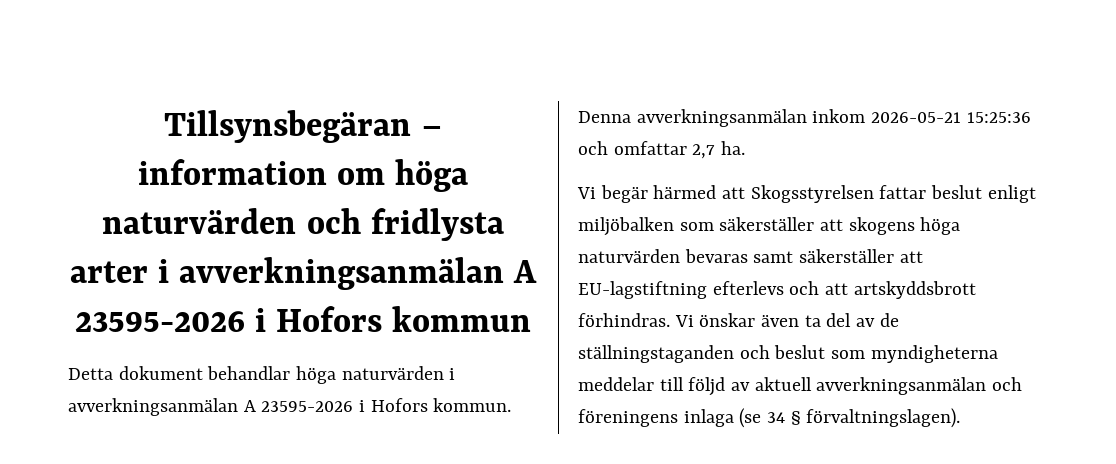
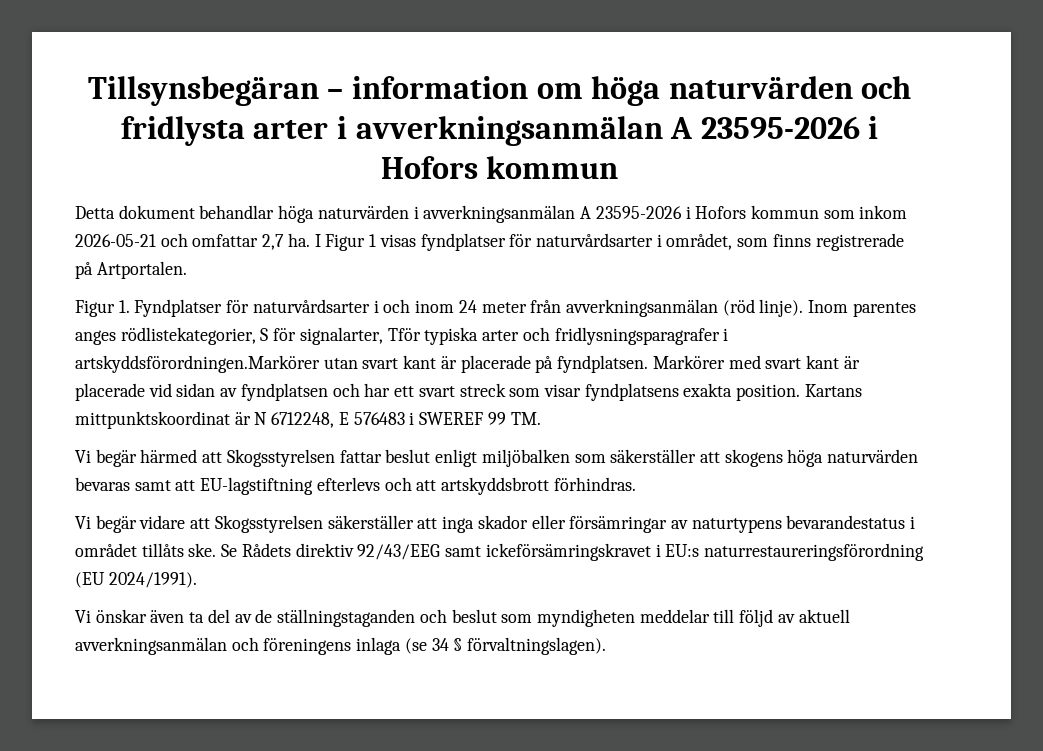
- Detta dokument behandlar höga naturvärden i avverkningsanmälan A 23595-2026 i Hofors kommun. Denna avverkningsanmälan inkom 2026-05-21 15:25:36 och omfattar 2,7 ha.
+ Detta dokument behandlar höga naturvärden i avverkningsanmälan A 23595-2026 i Hofors kommun som inkom 2026-05-21 och omfattar 2,7 ha. I Figur 1 visas fyndplatser för naturvårdsarter i området, som finns registrerade på Artportalen.
+ Figur 1. Fyndplatser för naturvårdsarter i och inom 24 meter från avverkningsanmälan (röd linje). Inom parentes anges rödlistekategorier, S för signalarter, Tför typiska arter och fridlysningsparagrafer i artskyddsförordningen.Markörer utan svart kant är placerade på fyndplatsen. Markörer med svart kant är placerade vid sidan av fyndplatsen och har ett svart streck som visar fyndplatsens exakta position. Kartans mittpunktskoordinat är N 6712248, E 576483 i SWEREF 99 TM.
- Vi begär härmed att Skogsstyrelsen fattar beslut enligt miljöbalken som säkerställer att skogens höga naturvärden bevaras samt säkerställer att EU-lagstiftning efterlevs och att artskyddsbrott förhindras. Vi önskar även ta del av de ställningstaganden och beslut som myndigheterna meddelar till följd av aktuell avverkningsanmälan och föreningens inlaga (se 34 § förvaltningslagen).
+ Vi begär härmed att Skogsstyrelsen fattar beslut enligt miljöbalken som säkerställer att skogens höga naturvärden bevaras samt att EU-lagstiftning efterlevs och att artskyddsbrott förhindras.
+ Vi begär vidare att Skogsstyrelsen säkerställer att inga skador eller försämringar av naturtypens bevarandestatus i området tillåts ske. Se Rådets direktiv 92/43/EEG samt ickeförsämringskravet i EU:s naturrestaureringsförordning (EU 2024/1991).
+ Vi önskar även ta del av de ställningstaganden och beslut som myndigheten meddelar till följd av aktuell avverkningsanmälan och föreningens inlaga (se 34 § förvaltningslagen).

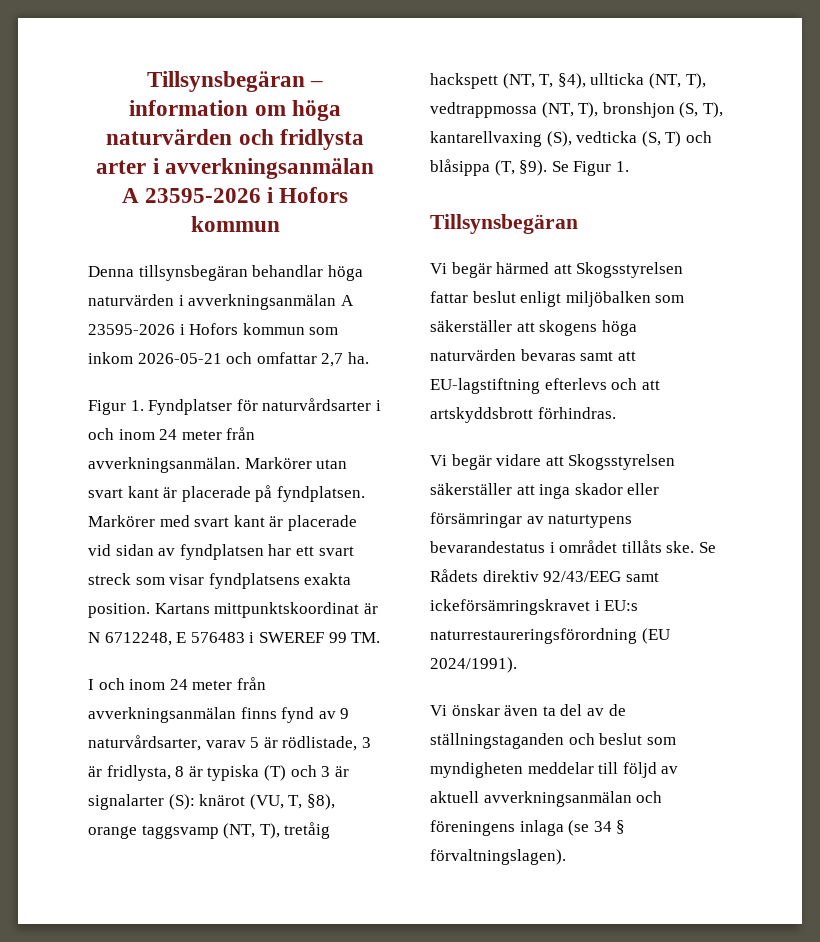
- Detta dokument behandlar höga naturvärden i avverkningsanmälan A 23595-2026 i Hofors kommun som inkom 2026-05-21 och omfattar 2,7 ha. I Figur 1 visas fyndplatser för naturvårdsarter i området, som finns registrerade på Artportalen.
+ Denna tillsynsbegäran behandlar höga naturvärden i avverkningsanmälan A 23595-2026 i Hofors kommun som inkom 2026-05-21 och omfattar 2,7 ha.
- Figur 1. Fyndplatser för naturvårdsarter i och inom 24 meter från avverkningsanmälan (röd linje). Inom parentes anges rödlistekategorier, S för signalarter, Tför typiska arter och fridlysningsparagrafer i artskyddsförordningen.Markörer utan svart kant är placerade på fyndplatsen.
+ Figur 1. Fyndplatser för naturvårdsarter i och inom 24 meter från avverkningsanmälan. Markörer utan svart kant är placerade på fyndplatsen.
- Markörer med svart kant är placerade vid sidan av fyndplatsen och har ett svart streck som visar fyndplatsens exakta position.
+ Markörer med svart kant är placerade vid sidan av fyndplatsen har ett svart streck som visar fyndplatsens exakta position.
+ I och inom 24 meter från avverkningsanmälan finns fynd av 9 naturvårdsarter, varav 5 är rödlistade, 3 är fridlysta, 8 är typiska (T) och 3 är signalarter (S): knärot (VU, T, §8), orange taggsvamp (NT, T), tretåig hackspett (NT, T, §4), ullticka (NT, T), vedtrappmossa (NT, T), bronshjon (S, T), kantarellvaxing (S), vedticka (S, T) och blåsippa (T, §9). Se Figur 1.
+ Tillsynsbegäran

